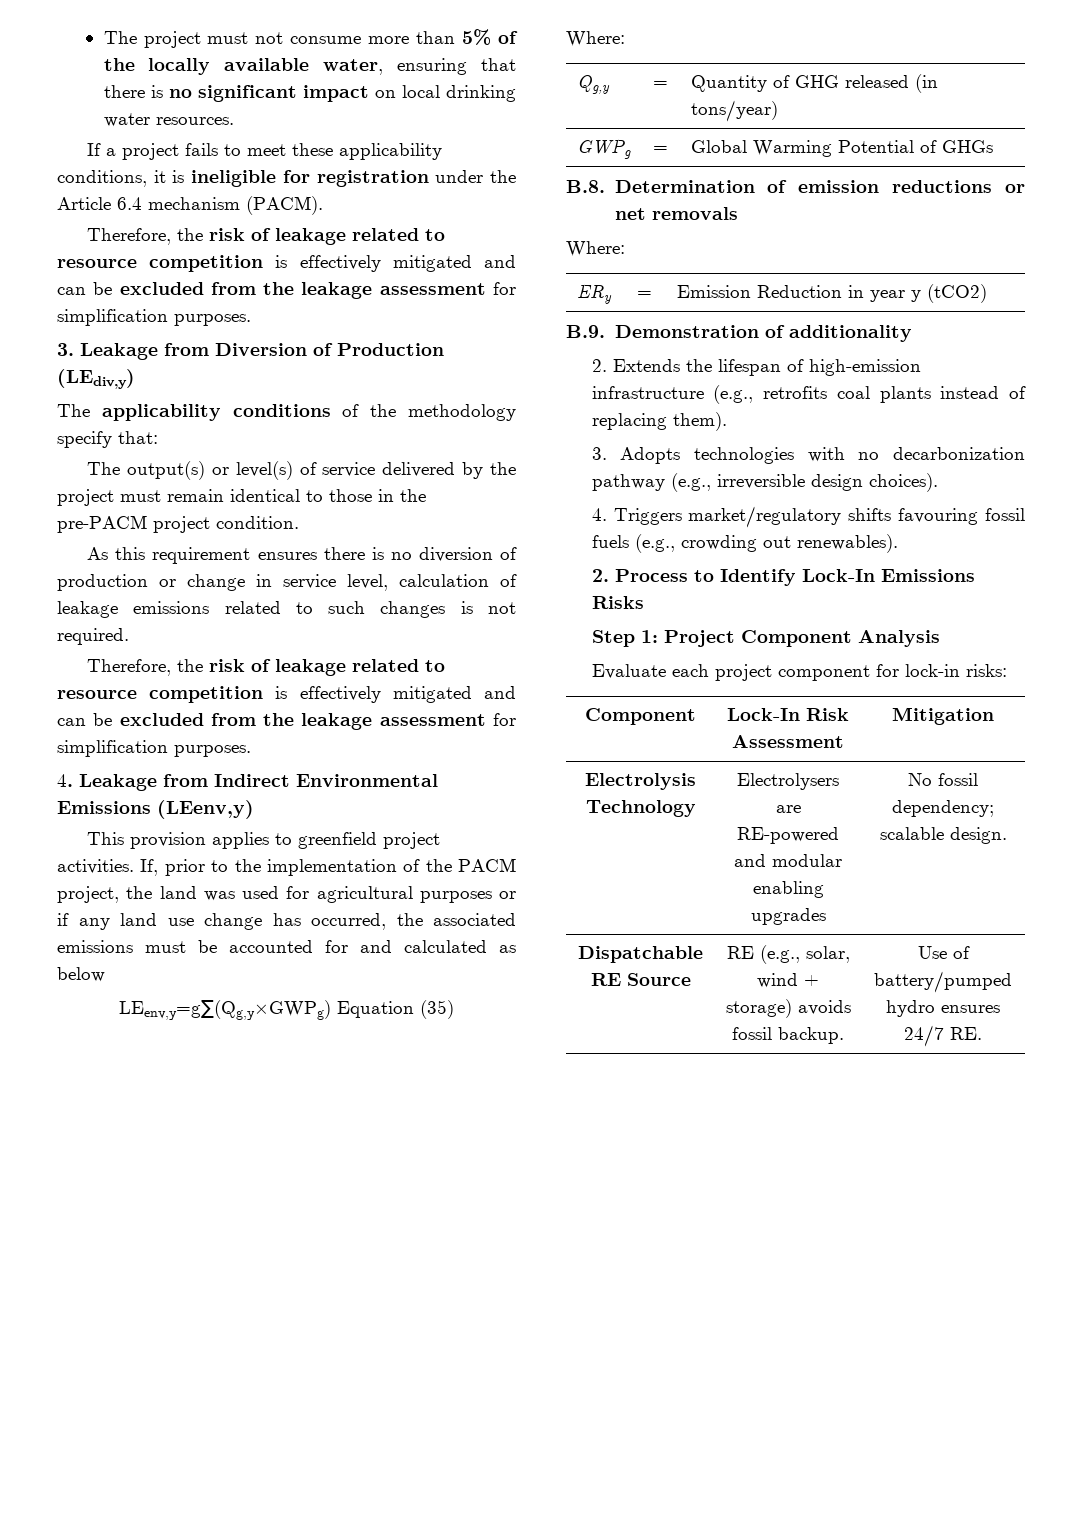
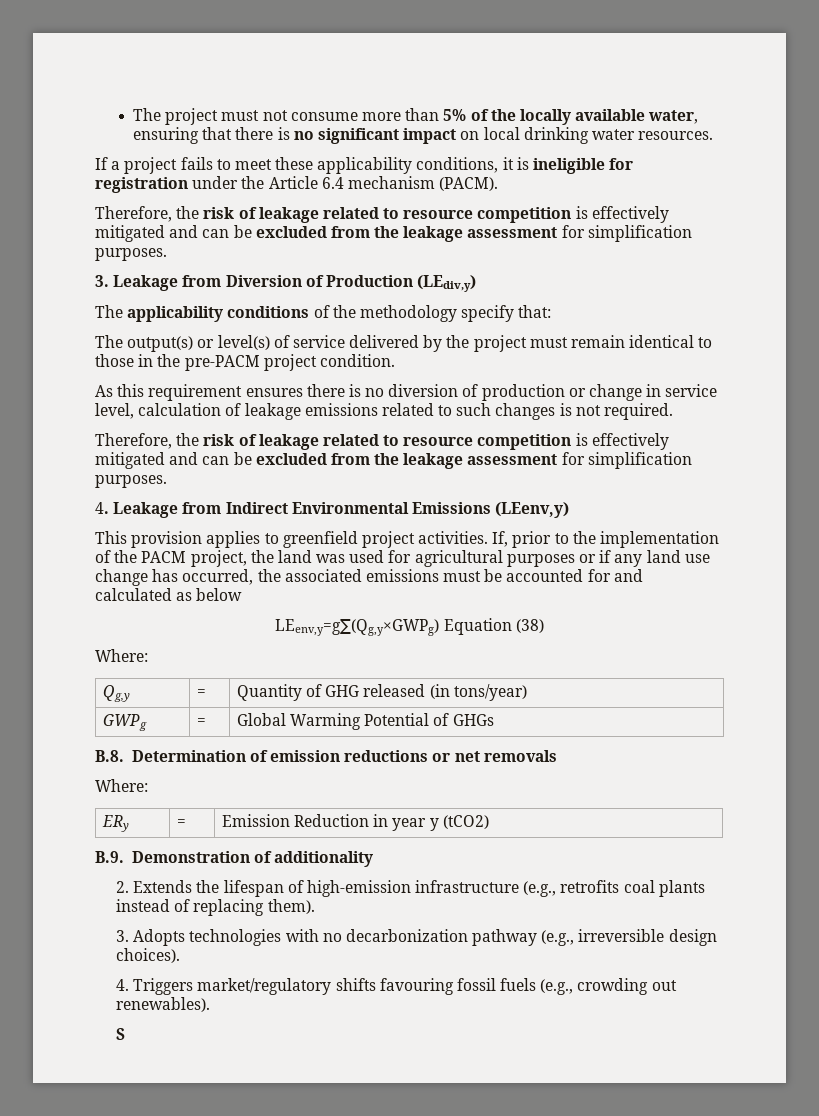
- LEenv,y=g∑(Qg,y×GWPg) Equation (35)
+ LEenv,y=g∑(Qg,y×GWPg) Equation (38)
- 2. Process to Identify Lock-In Emissions Risks
- Step 1: Project Component Analysis
- Evaluate each project component for lock-in risks:
- Component | Lock-In Risk Assessment | Mitigation
- Electrolysis Technology | Electrolysers are RE-powered and modular enabling upgrades | No fossil dependency; scalable design.
- Dispatchable RE Source | RE (e.g., solar, wind + storage) avoids fossil backup. | Use of battery/pumped hydro ensures 24/7 RE.
+ S

